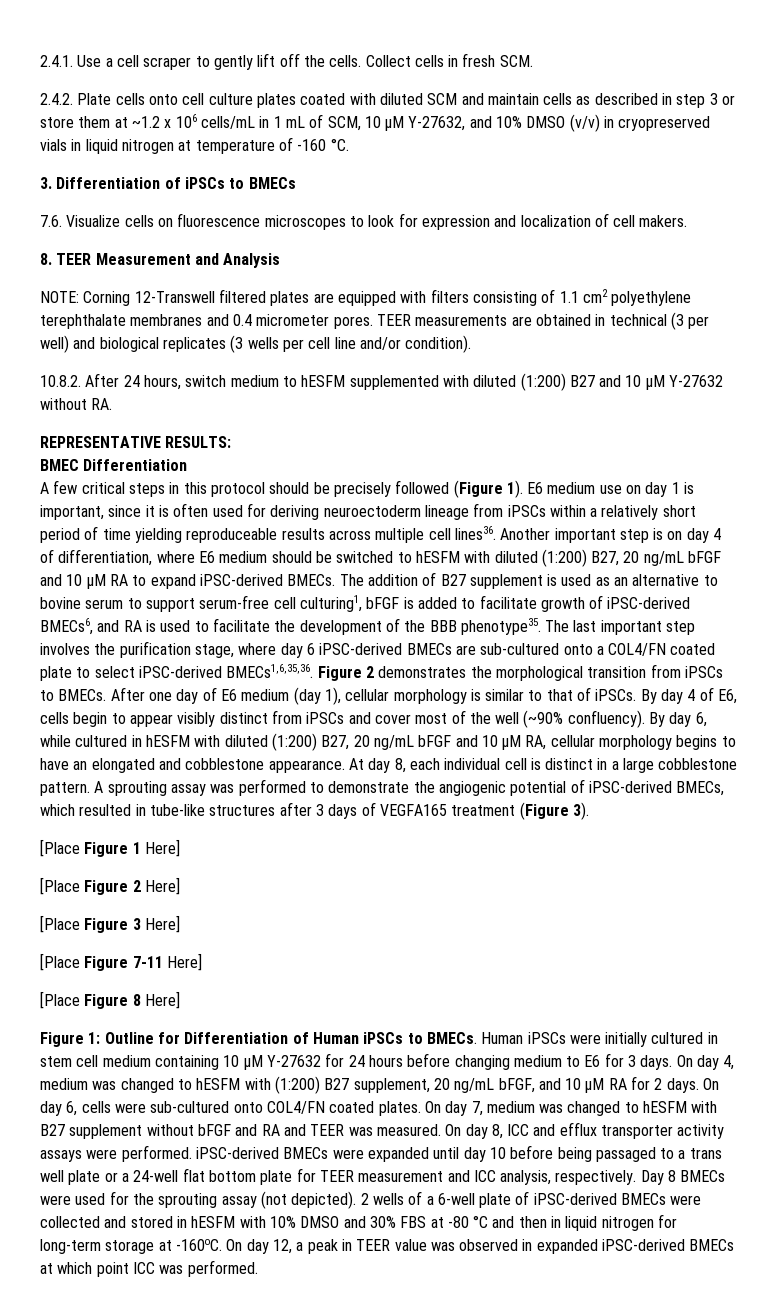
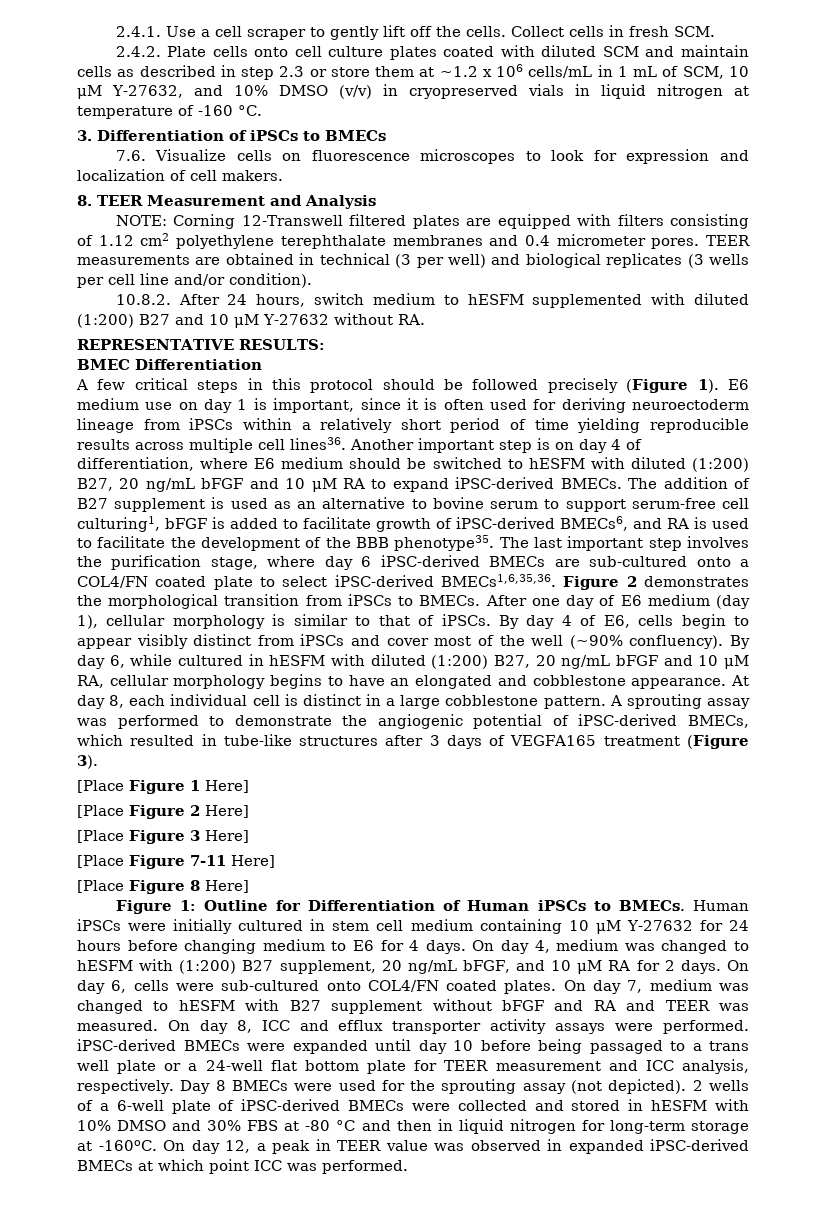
- 2.4.2. Plate cells onto cell culture plates coated with diluted SCM and maintain cells as described in step 3 or store them at ~1.2 x 106 cells/mL in 1 mL of SCM, 10 μM Y-27632, and 10% DMSO (v/v) in cryopreserved vials in liquid nitrogen at temperature of -160 °C.
+ 2.4.2. Plate cells onto cell culture plates coated with diluted SCM and maintain cells as described in step 2.3 or store them at ~1.2 x 106 cells/mL in 1 mL of SCM, 10 μM Y-27632, and 10% DMSO (v/v) in cryopreserved vials in liquid nitrogen at temperature of -160 °C.
- NOTE: Corning 12-Transwell filtered plates are equipped with filters consisting of 1.1 cm2 polyethylene terephthalate membranes and 0.4 micrometer pores.
+ NOTE: Corning 12-Transwell filtered plates are equipped with filters consisting of 1.12 cm2 polyethylene terephthalate membranes and 0.4 micrometer pores.
- A few critical steps in this protocol should be precisely followed (Figure 1).
+ A few critical steps in this protocol should be followed precisely (Figure 1).
- E6 medium use on day 1 is important, since it is often used for deriving neuroectoderm lineage from iPSCs within a relatively short period of time yielding reproduceable results across multiple cell lines36.
+ E6 medium use on day 1 is important, since it is often used for deriving neuroectoderm lineage from iPSCs within a relatively short period of time yielding reproducible results across multiple cell lines36.
- Human iPSCs were initially cultured in stem cell medium containing 10 μM Y-27632 for 24 hours before changing medium to E6 for 3 days.
+ Human iPSCs were initially cultured in stem cell medium containing 10 μM Y-27632 for 24 hours before changing medium to E6 for 4 days.

